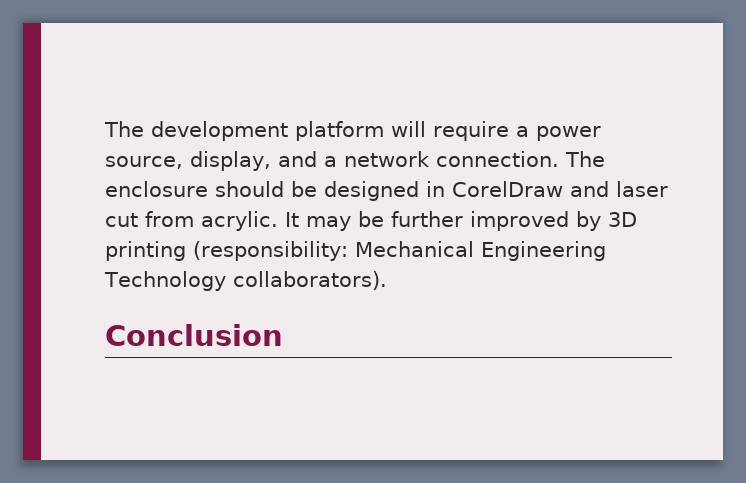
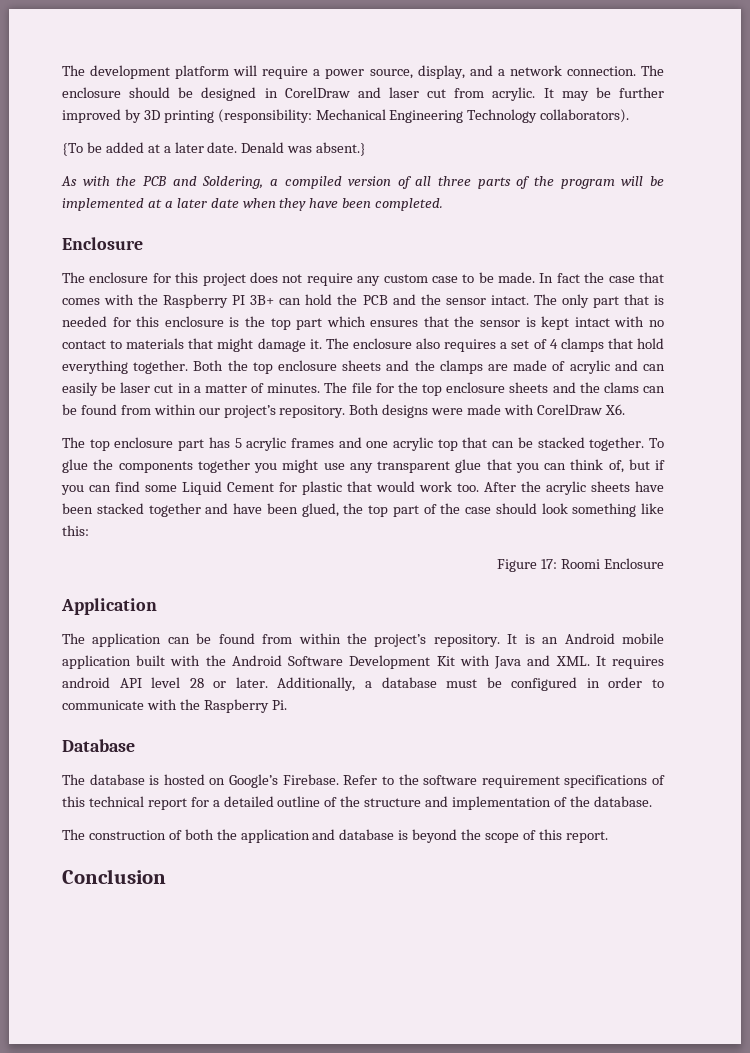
+ {To be added at a later date. Denald was absent.}
+ As with the PCB and Soldering, a compiled version of all three parts of the program will be implemented at a later date when they have been completed.
+ Enclosure
+ The enclosure for this project does not require any custom case to be made. In fact the case that comes with the Raspberry PI 3B+ can hold the PCB and the sensor intact. The only part that is needed for this enclosure is the top part which ensures that the sensor is kept intact with no contact to materials that might damage it. The enclosure also requires a set of 4 clamps that hold everything together. Both the top enclosure sheets and the clamps are made of acrylic and can easily be laser cut in a matter of minutes. The file for the top enclosure sheets and the clams can be found from within our project’s repository. Both designs were made with CorelDraw X6.
+ The top enclosure part has 5 acrylic frames and one acrylic top that can be stacked together. To glue the components together you might use any transparent glue that you can think of, but if you can find some Liquid Cement for plastic that would work too. After the acrylic sheets have been stacked together and have been glued, the top part of the case should look something like this:
+ Figure 17: Roomi Enclosure
+ Application
+ The application can be found from within the project’s repository. It is an Android mobile application built with the Android Software Development Kit with Java and XML. It requires android API level 28 or later. Additionally, a database must be configured in order to communicate with the Raspberry Pi.
+ Database
+ The database is hosted on Google’s Firebase. Refer to the software requirement specifications of this technical report for a detailed outline of the structure and implementation of the database.
+ The construction of both the application and database is beyond the scope of this report.

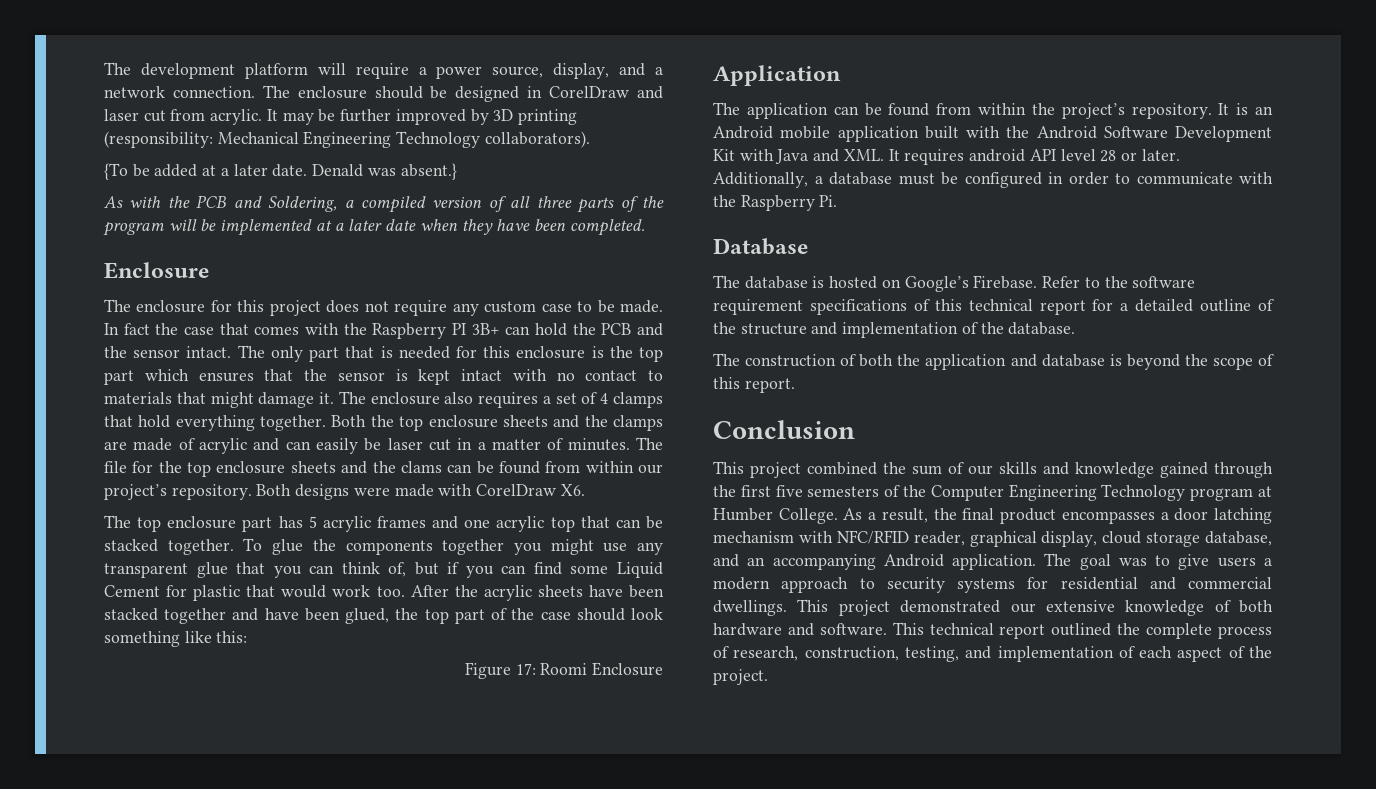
+ This project combined the sum of our skills and knowledge gained through the first five semesters of the Computer Engineering Technology program at Humber College. As a result, the final product encompasses a door latching mechanism with NFC/RFID reader, graphical display, cloud storage database, and an accompanying Android application. The goal was to give users a modern approach to security systems for residential and commercial dwellings. This project demonstrated our extensive knowledge of both hardware and software. This technical report outlined the complete process of research, construction, testing, and implementation of each aspect of the project.

